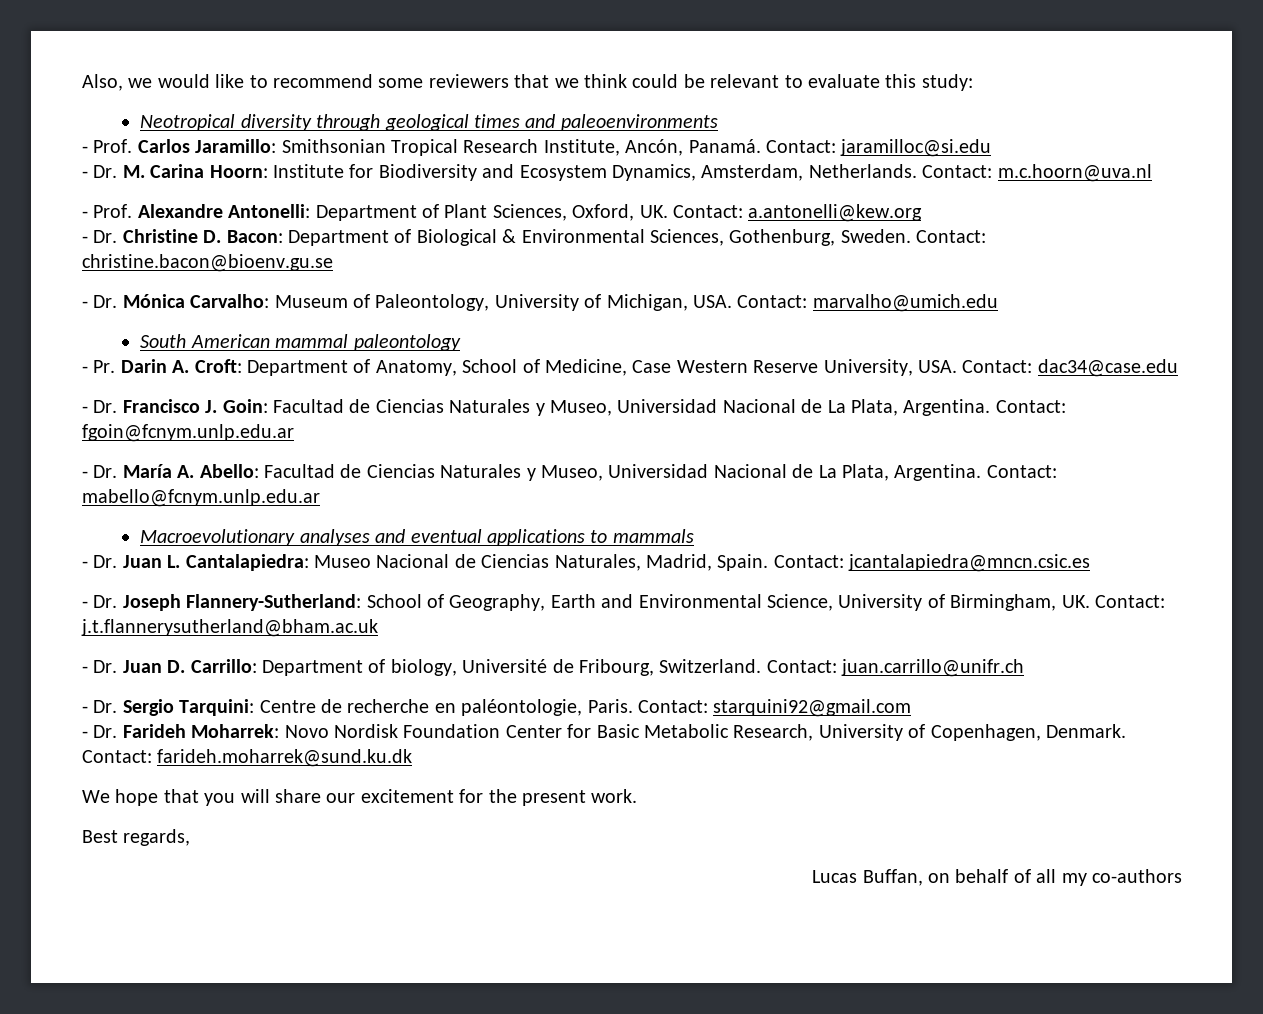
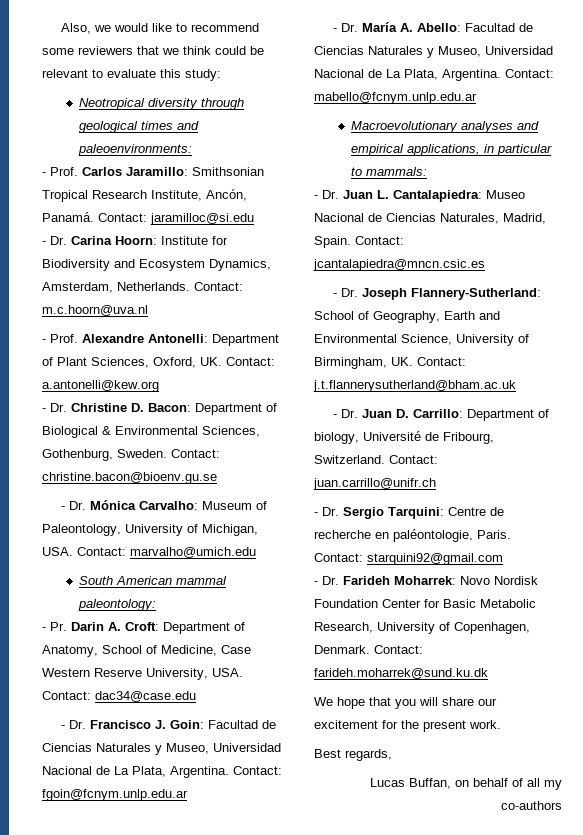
- Neotropical diversity through geological times and paleoenvironments
+ Neotropical diversity through geological times and paleoenvironments:
- - Dr. M. Carina Hoorn: Institute for Biodiversity and Ecosystem Dynamics, Amsterdam, Netherlands.
+ - Dr. Carina Hoorn: Institute for Biodiversity and Ecosystem Dynamics, Amsterdam, Netherlands.
- South American mammal paleontology
+ South American mammal paleontology:
- Macroevolutionary analyses and eventual applications to mammals
+ Macroevolutionary analyses and empirical applications, in particular to mammals:

